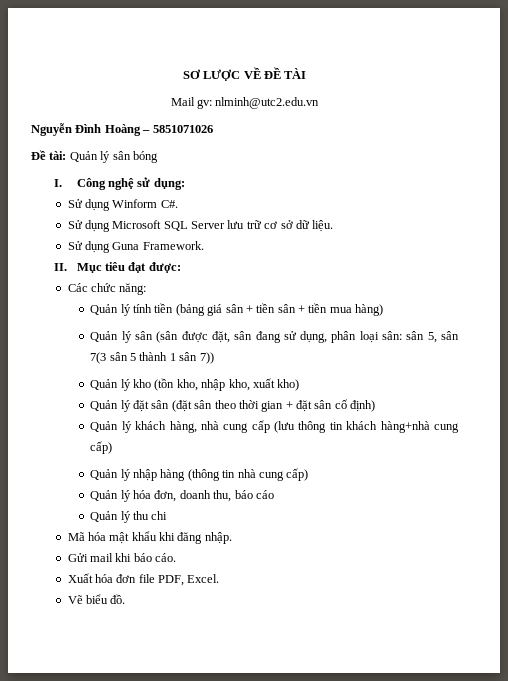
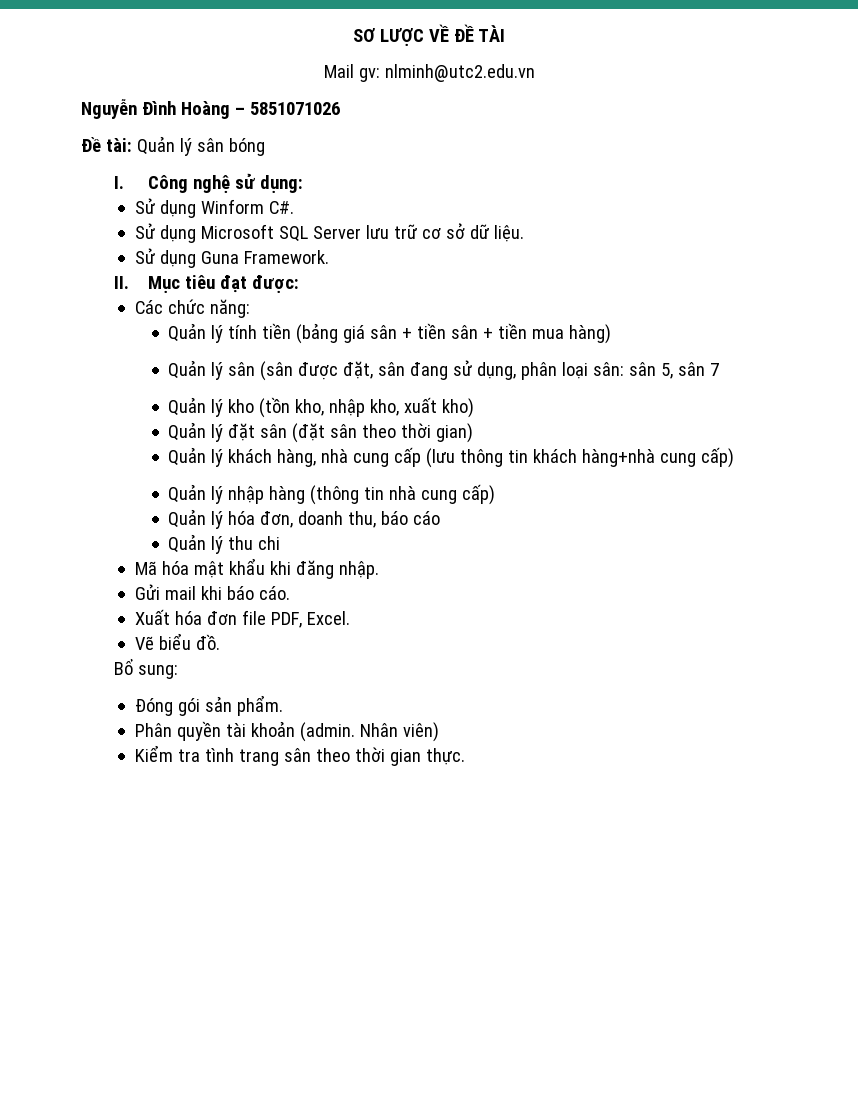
- Quản lý sân (sân được đặt, sân đang sử dụng, phân loại sân: sân 5, sân 7(3 sân 5 thành 1 sân 7))
+ Quản lý sân (sân được đặt, sân đang sử dụng, phân loại sân: sân 5, sân 7
- Quản lý đặt sân (đặt sân theo thời gian + đặt sân cố định)
+ Quản lý đặt sân (đặt sân theo thời gian)
+ Bổ sung:
+ Đóng gói sản phẩm.
+ Phân quyền tài khoản (admin. Nhân viên)
+ Kiểm tra tình trang sân theo thời gian thực.

